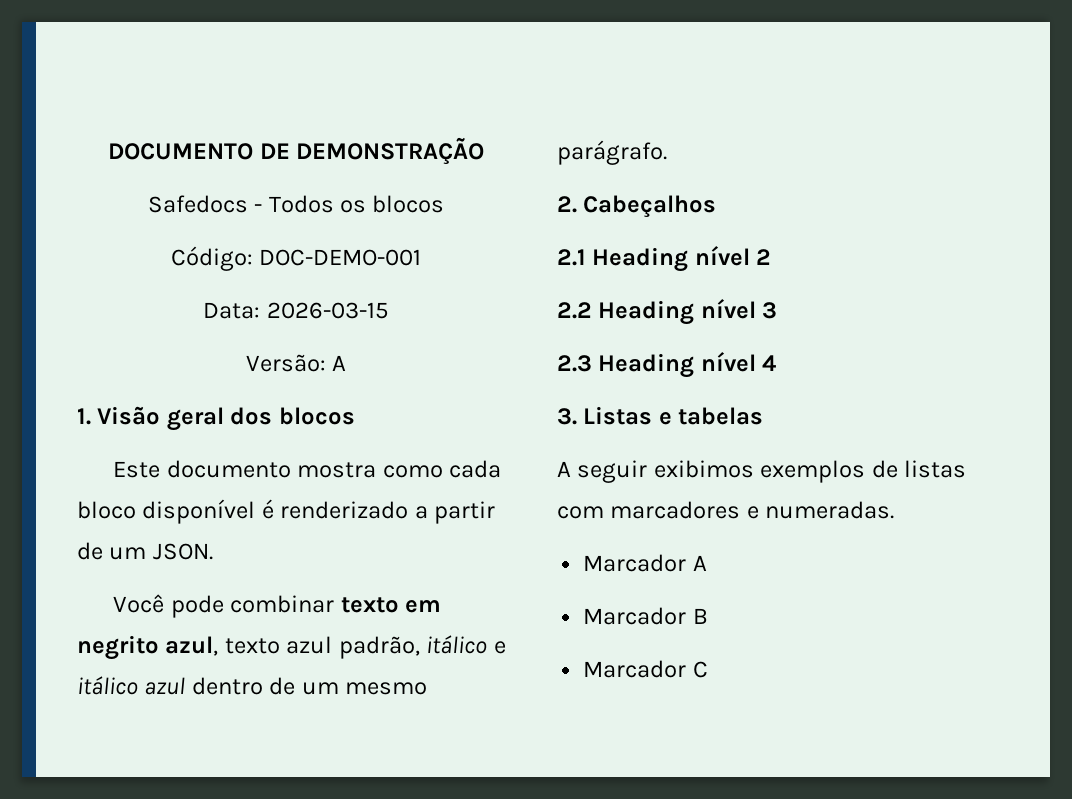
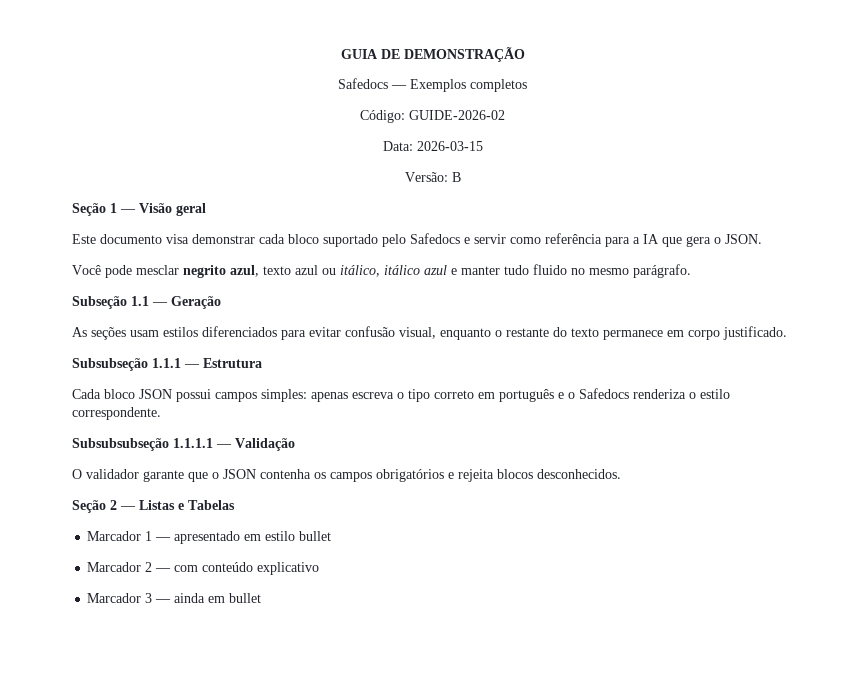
- DOCUMENTO DE DEMONSTRAÇÃO
+ GUIA DE DEMONSTRAÇÃO
- Safedocs - Todos os blocos
+ Safedocs — Exemplos completos
- Código: DOC-DEMO-001
+ Código: GUIDE-2026-02
- Versão: A
- 1. Visão geral dos blocos
+ Versão: B
+ Seção 1 — Visão geral
- Este documento mostra como cada bloco disponível é renderizado a partir de um JSON.
+ Este documento visa demonstrar cada bloco suportado pelo Safedocs e servir como referência para a IA que gera o JSON.
- Você pode combinar texto em negrito azul, texto azul padrão, itálico e itálico azul dentro de um mesmo parágrafo.
- 2. Cabeçalhos
- 2.1 Heading nível 2
- 2.2 Heading nível 3
- 2.3 Heading nível 4
- 3. Listas e tabelas
- A seguir exibimos exemplos de listas com marcadores e numeradas.
- Marcador A
- Marcador B
- Marcador C
+ Você pode mesclar negrito azul, texto azul ou itálico, itálico azul e manter tudo fluido no mesmo parágrafo.
+ Subseção 1.1 — Geração
+ As seções usam estilos diferenciados para evitar confusão visual, enquanto o restante do texto permanece em corpo justificado.
+ Subsubseção 1.1.1 — Estrutura
+ Cada bloco JSON possui campos simples: apenas escreva o tipo correto em português e o Safedocs renderiza o estilo correspondente.
+ Subsubsubseção 1.1.1.1 — Validação
+ O validador garante que o JSON contenha os campos obrigatórios e rejeita blocos desconhecidos.
+ Seção 2 — Listas e Tabelas
+ Marcador 1 — apresentado em estilo bullet
+ Marcador 2 — com conteúdo explicativo
+ Marcador 3 — ainda em bullet

